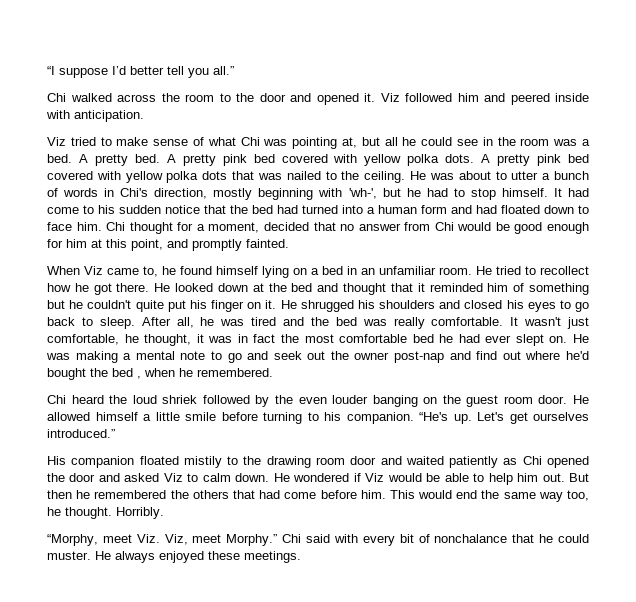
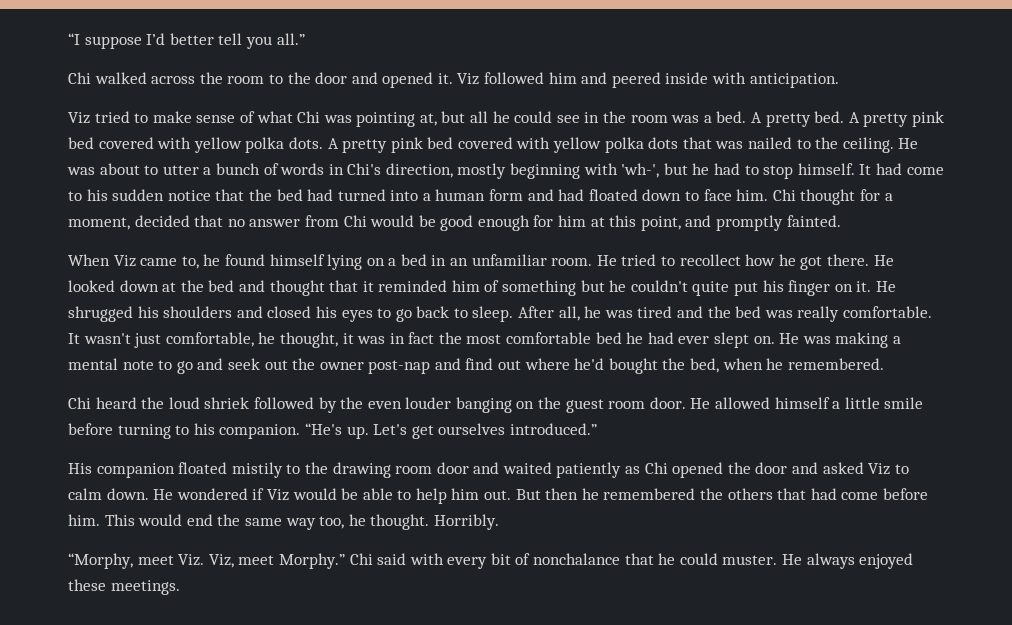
- He was making a mental note to go and seek out the owner post-nap and find out where he'd bought the bed , when he remembered.
+ He was making a mental note to go and seek out the owner post-nap and find out where he'd bought the bed, when he remembered.

